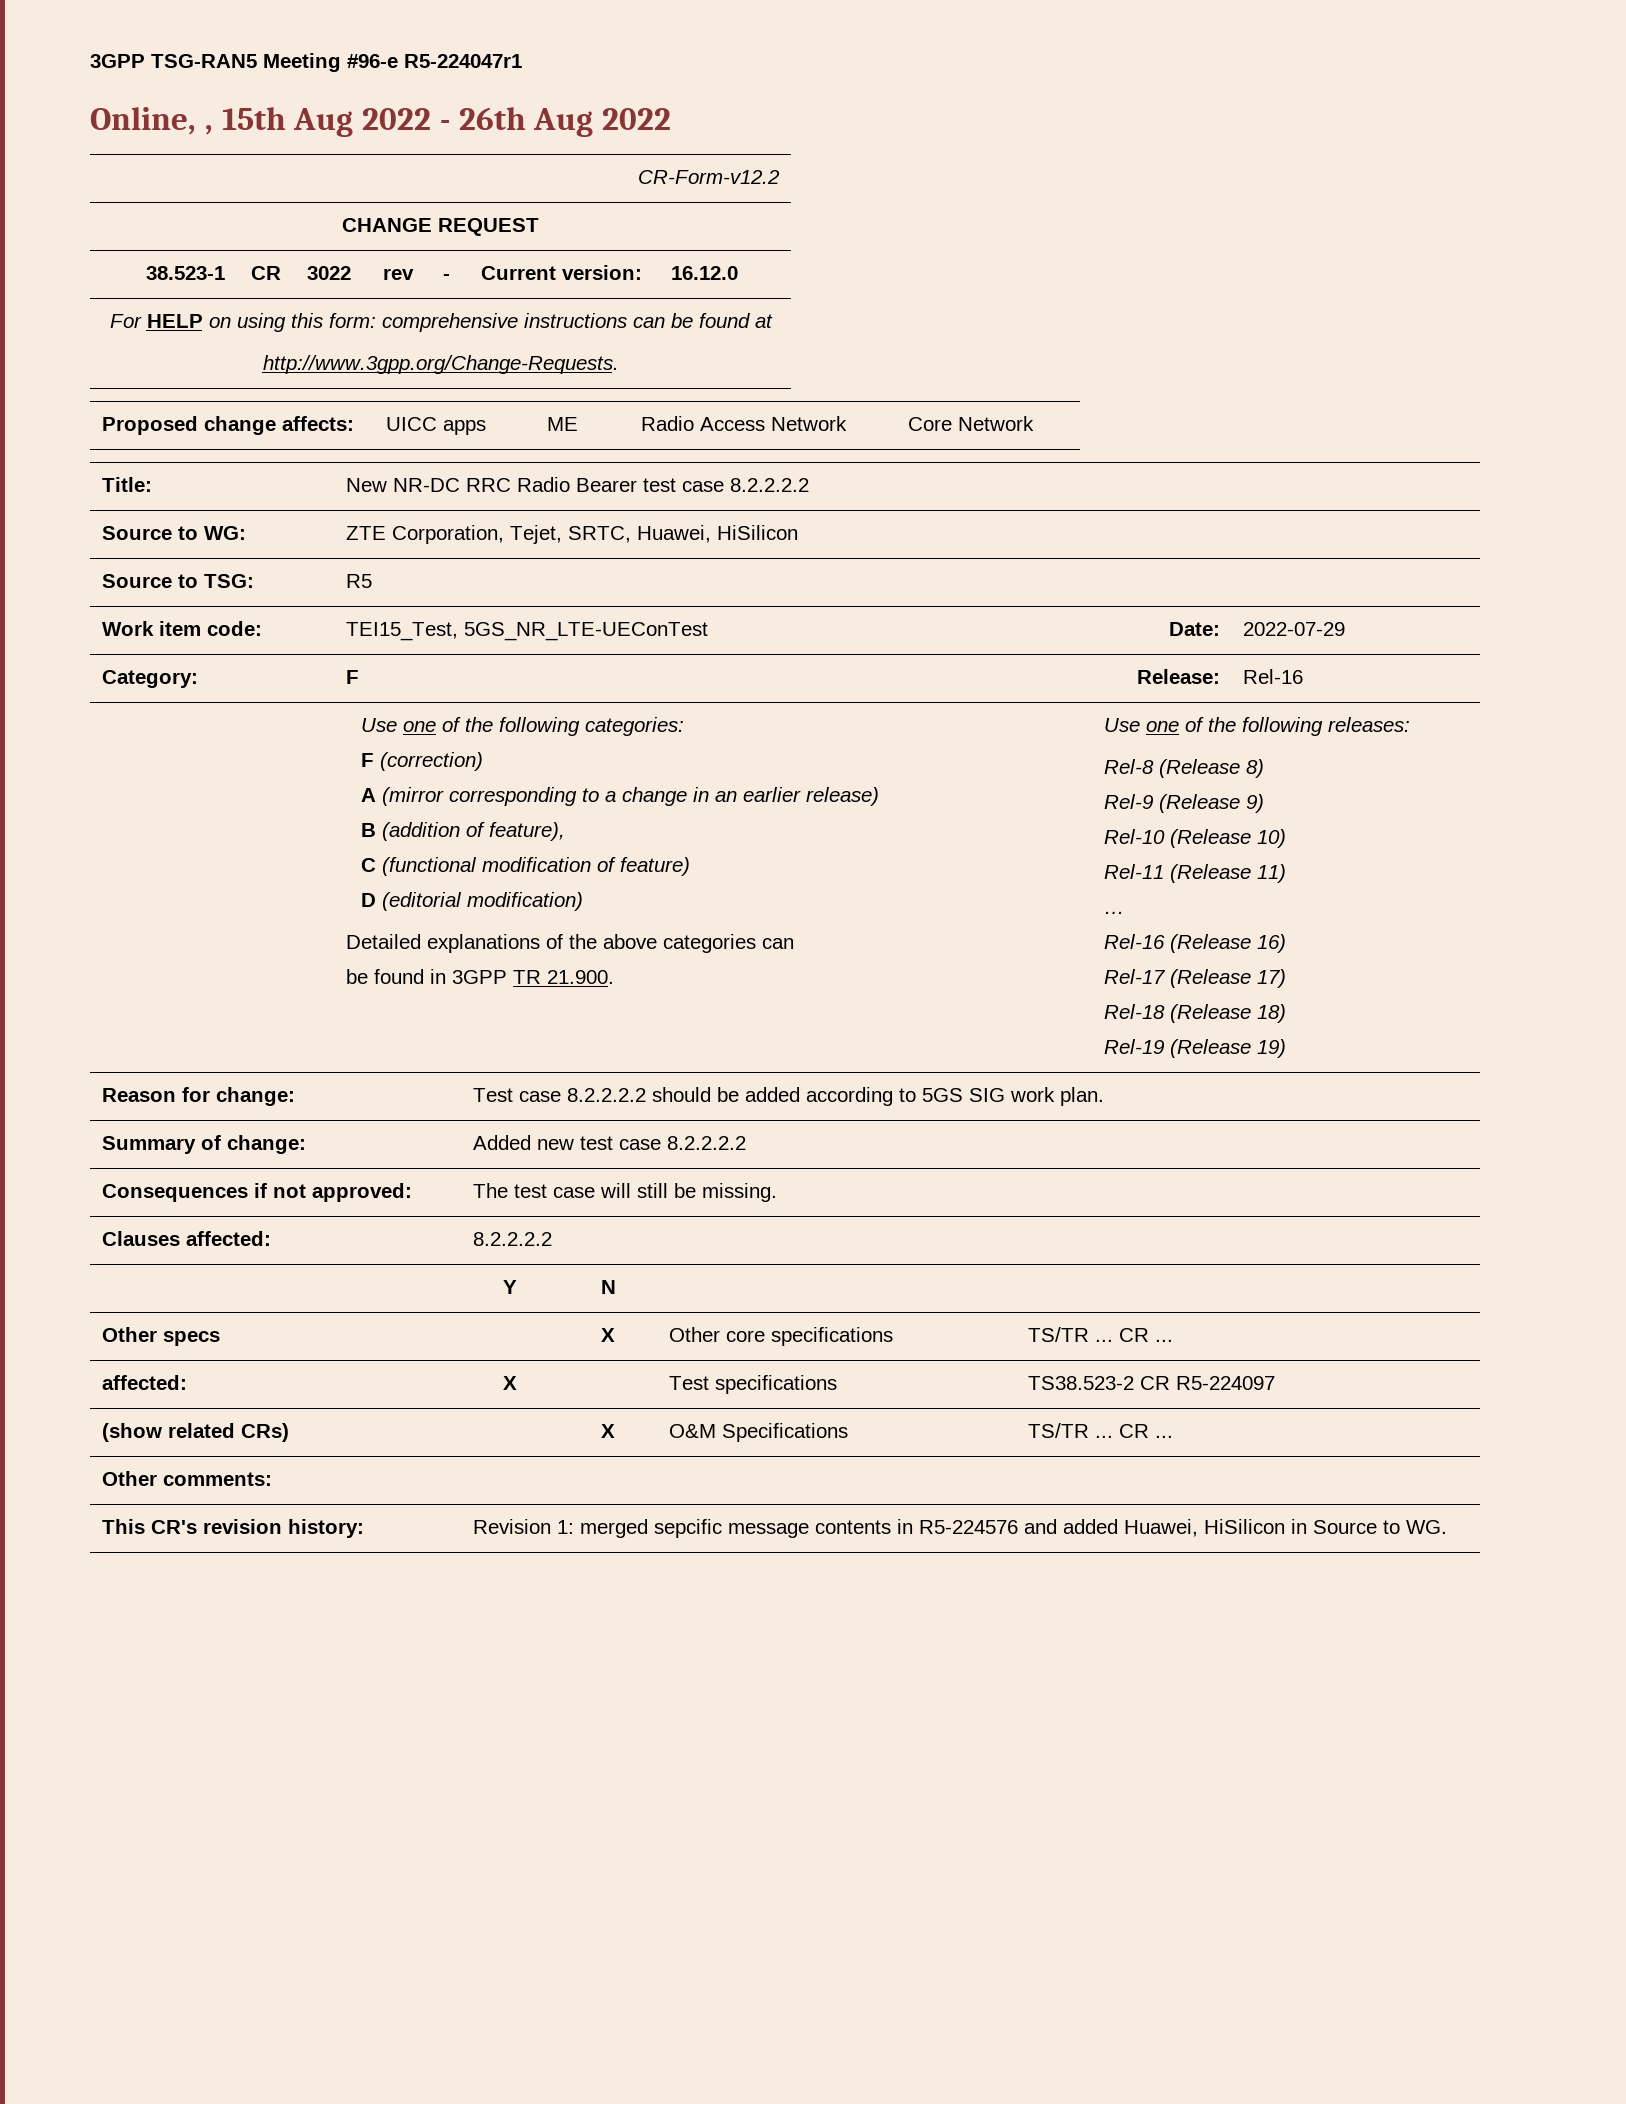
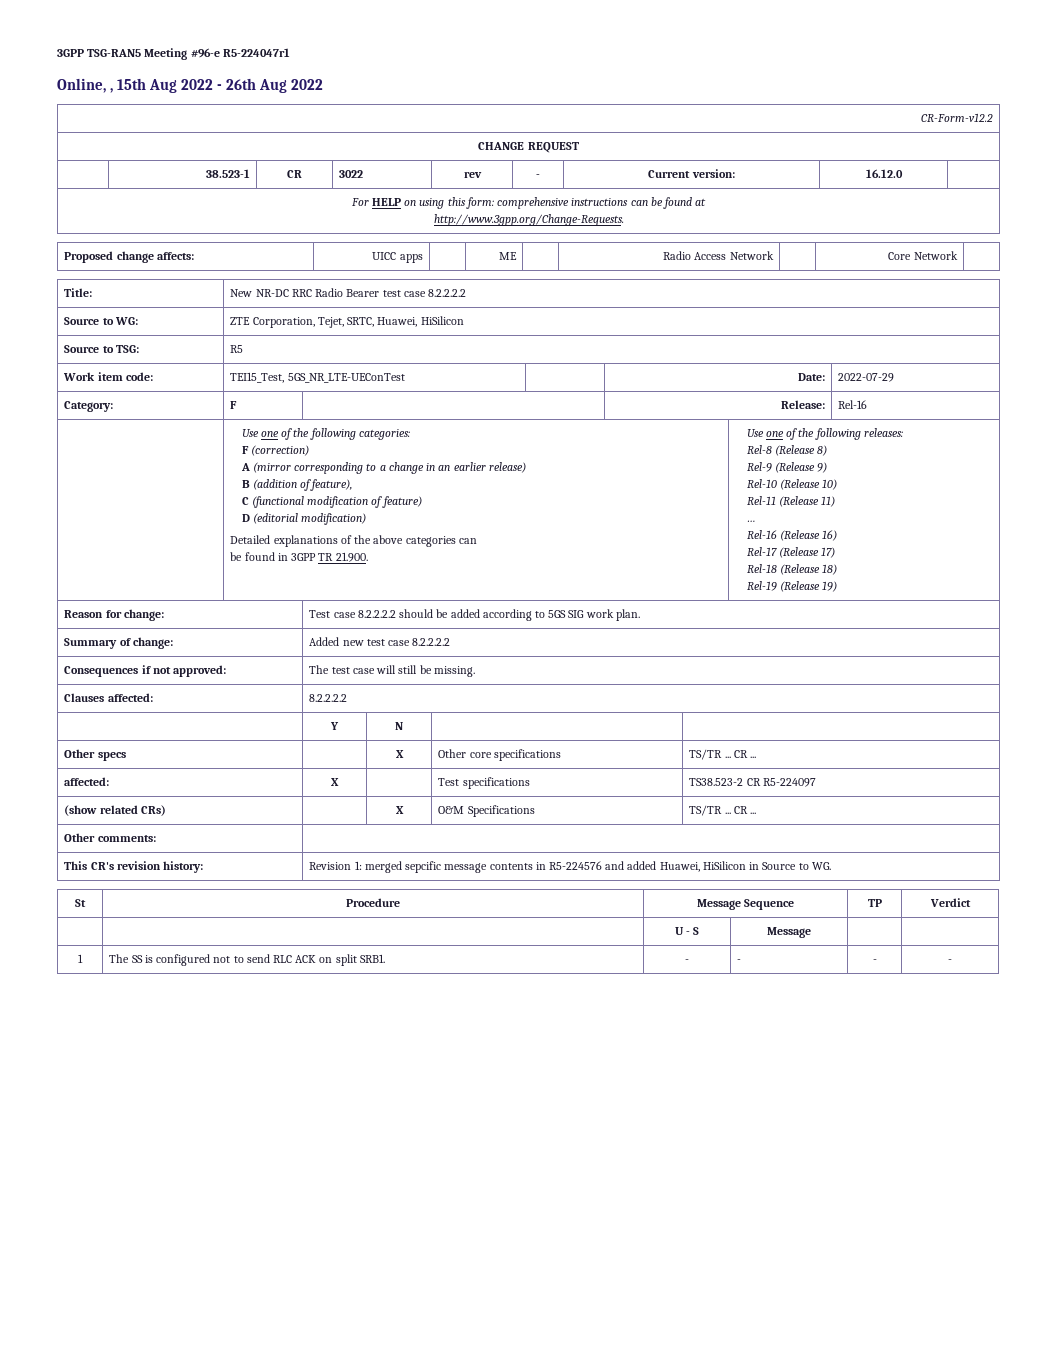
+ St | Procedure | Message Sequence | TP | Verdict
+ | | U - S | Message | |
+ 1 | The SS is configured not to send RLC ACK on split SRB1. | - | - | - | -

